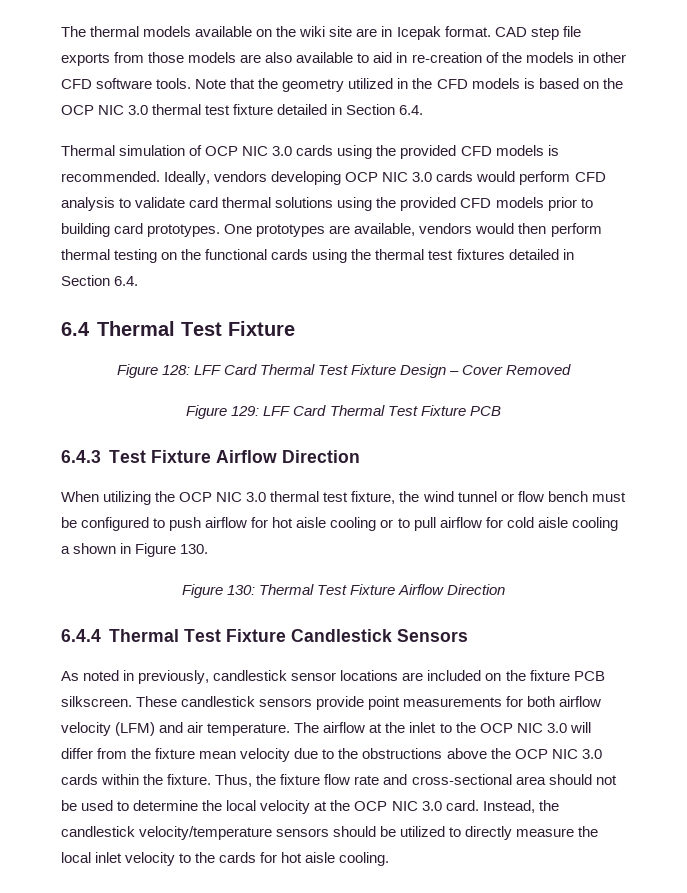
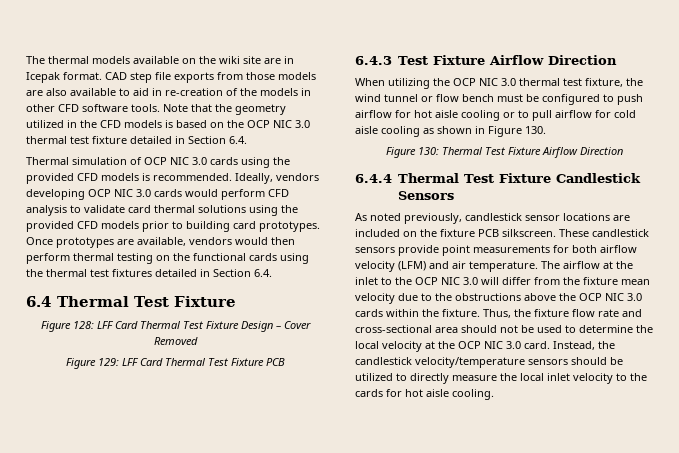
- One prototypes are available, vendors would then perform thermal testing on the functional cards using the thermal test fixtures detailed in Section 6.4.
+ Once prototypes are available, vendors would then perform thermal testing on the functional cards using the thermal test fixtures detailed in Section 6.4.
- When utilizing the OCP NIC 3.0 thermal test fixture, the wind tunnel or flow bench must be configured to push airflow for hot aisle cooling or to pull airflow for cold aisle cooling a shown in Figure 130.
+ When utilizing the OCP NIC 3.0 thermal test fixture, the wind tunnel or flow bench must be configured to push airflow for hot aisle cooling or to pull airflow for cold aisle cooling as shown in Figure 130.
- As noted in previously, candlestick sensor locations are included on the fixture PCB silkscreen.
+ As noted previously, candlestick sensor locations are included on the fixture PCB silkscreen.

